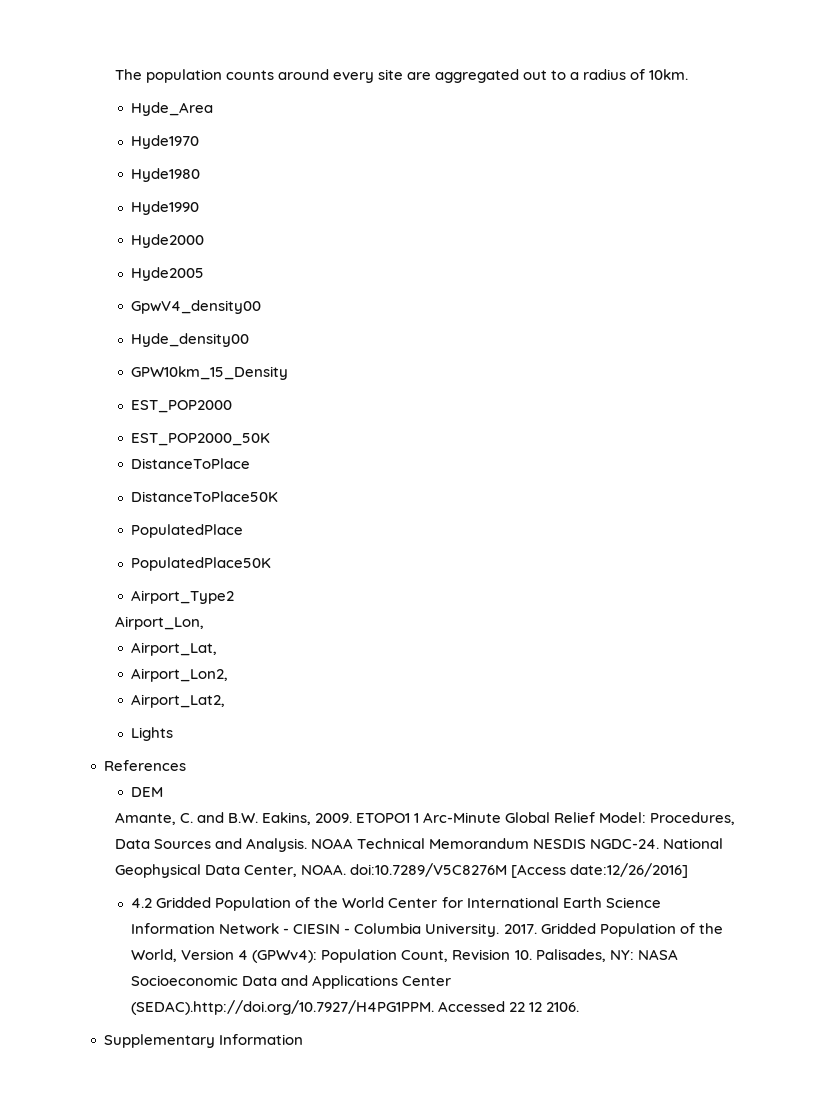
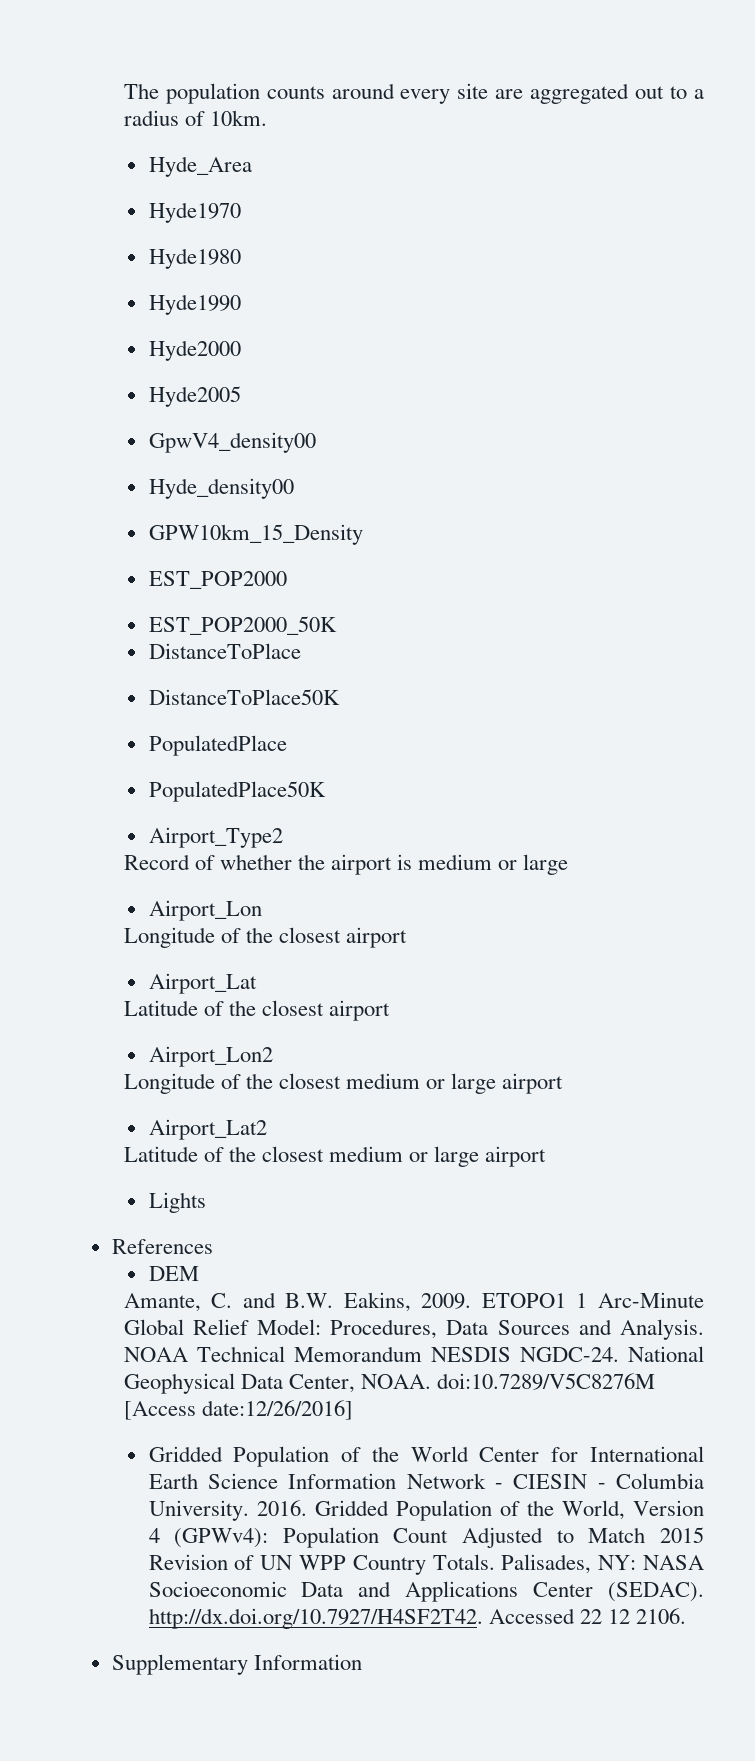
- Airport_Lon,
- Airport_Lat,
- Airport_Lon2,
- Airport_Lat2,
+ Record of whether the airport is medium or large
+ Airport_Lon
+ Longitude of the closest airport
+ Airport_Lat
+ Latitude of the closest airport
+ Airport_Lon2
+ Longitude of the closest medium or large airport
+ Airport_Lat2
+ Latitude of the closest medium or large airport
- 4.2 Gridded Population of the World Center for International Earth Science Information Network - CIESIN - Columbia University.
+ Gridded Population of the World Center for International Earth Science Information Network - CIESIN - Columbia University.
- 2017.
+ 2016.
- Gridded Population of the World, Version 4 (GPWv4): Population Count, Revision 10. Palisades, NY: NASA Socioeconomic Data and Applications Center (SEDAC).http://doi.org/10.7927/H4PG1PPM. Accessed 22 12 2106.
+ Gridded Population of the World, Version 4 (GPWv4): Population Count Adjusted to Match 2015 Revision of UN WPP Country Totals. Palisades, NY: NASA Socioeconomic Data and Applications Center (SEDAC). http://dx.doi.org/10.7927/H4SF2T42. Accessed 22 12 2106.

